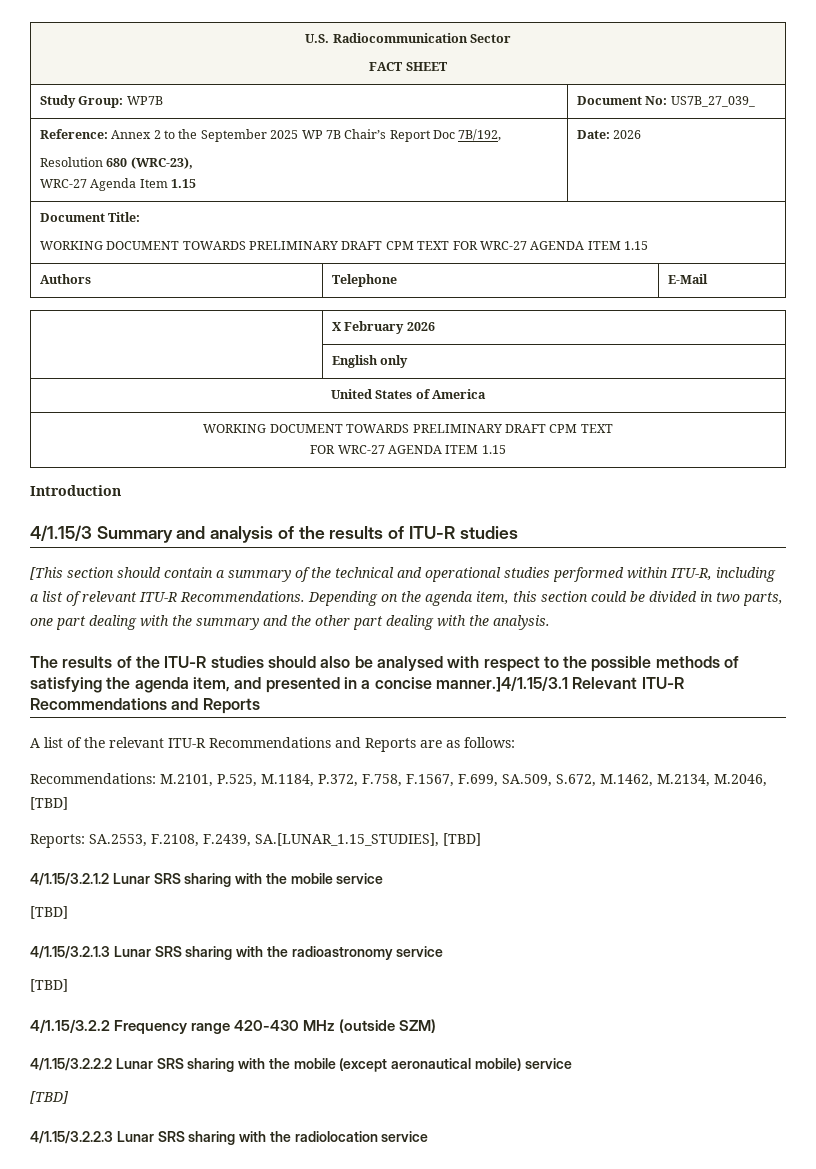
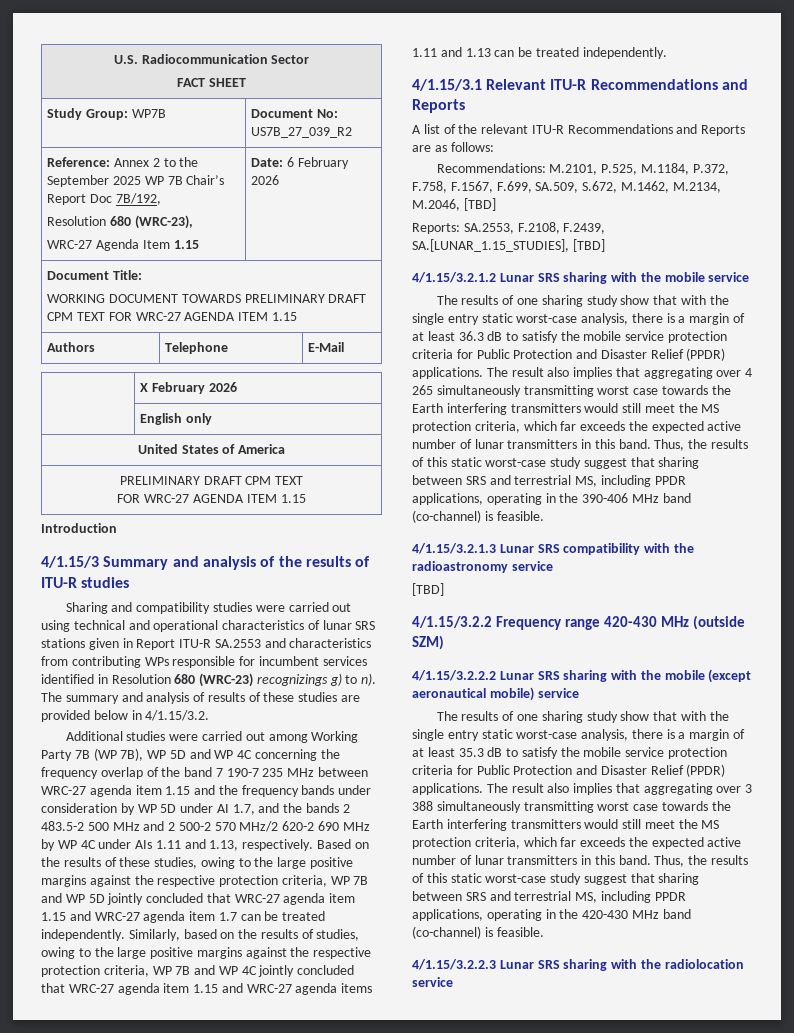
- Study Group: WP7B | Document No: US7B_27_039_
+ Study Group: WP7B | Document No: US7B_27_039_R2
  Reference: Annex 2 to the September 2025 WP 7B Chair’s Report Doc 7B/192,
  Resolution 680 (WRC-23),
- WRC-27 Agenda Item 1.15 | Date: 2026
+ WRC-27 Agenda Item 1.15 | Date: 6 February 2026
  United States of America
- WORKING DOCUMENT TOWARDS PRELIMINARY DRAFT CPM TEXT
+ PRELIMINARY DRAFT CPM TEXT
- [This section should contain a summary of the technical and operational studies performed within ITU-R, including a list of relevant ITU-R Recommendations. Depending on the agenda item, this section could be divided in two parts, one part dealing with the summary and the other part dealing with the analysis.
- The results of the ITU-R studies should also be analysed with respect to the possible methods of satisfying the agenda item, and presented in a concise manner.]4/1.15/3.1 Relevant ITU-R Recommendations and Reports
+ Sharing and compatibility studies were carried out using technical and operational characteristics of lunar SRS stations given in Report ITU-R SA.2553 and characteristics from contributing WPs responsible for incumbent services identified in Resolution 680 (WRC-23) recognizings g) to n). The summary and analysis of results of these studies are provided below in 4/1.15/3.2.
+ Additional studies were carried out among Working Party 7B (WP 7B), WP 5D and WP 4C concerning the frequency overlap of the band 7 190-7 235 MHz between WRC-27 agenda item 1.15 and the frequency bands under consideration by WP 5D under AI 1.7, and the bands 2 483.5-2 500 MHz and 2 500-2 570 MHz/2 620-2 690 MHz by WP 4C under AIs 1.11 and 1.13, respectively. Based on the results of these studies, owing to the large positive margins against the respective protection criteria, WP 7B and WP 5D jointly concluded that WRC-27 agenda item 1.15 and WRC-27 agenda item 1.7 can be treated independently. Similarly, based on the results of studies, owing to the large positive margins against the respective protection criteria, WP 7B and WP 4C jointly concluded that WRC-27 agenda item 1.15 and WRC-27 agenda items 1.11 and 1.13 can be treated independently.
+ 4/1.15/3.1 Relevant ITU-R Recommendations and Reports
  4/1.15/3.2.1.2 Lunar SRS sharing with the mobile service
- [TBD]
+ The results of one sharing study show that with the single entry static worst-case analysis, there is a margin of at least 36.3 dB to satisfy the mobile service protection criteria for Public Protection and Disaster Relief (PPDR) applications. The result also implies that aggregating over 4 265 simultaneously transmitting worst case towards the Earth interfering transmitters would still meet the MS protection criteria, which far exceeds the expected active number of lunar transmitters in this band. Thus, the results of this static worst-case study suggest that sharing between SRS and terrestrial MS, including PPDR applications, operating in the 390-406 MHz band (co-channel) is feasible.
- 4/1.15/3.2.1.3 Lunar SRS sharing with the radioastronomy service
+ 4/1.15/3.2.1.3 Lunar SRS compatibility with the radioastronomy service
  4/1.15/3.2.2.2 Lunar SRS sharing with the mobile (except aeronautical mobile) service
- [TBD]
+ The results of one sharing study show that with the single entry static worst-case analysis, there is a margin of at least 35.3 dB to satisfy the mobile service protection criteria for Public Protection and Disaster Relief (PPDR) applications. The result also implies that aggregating over 3 388 simultaneously transmitting worst case towards the Earth interfering transmitters would still meet the MS protection criteria, which far exceeds the expected active number of lunar transmitters in this band. Thus, the results of this static worst-case study suggest that sharing between SRS and terrestrial MS, including PPDR applications, operating in the 420-430 MHz band (co-channel) is feasible.

